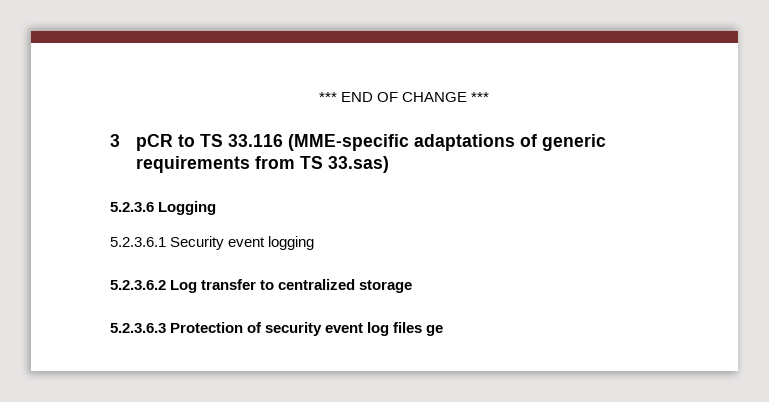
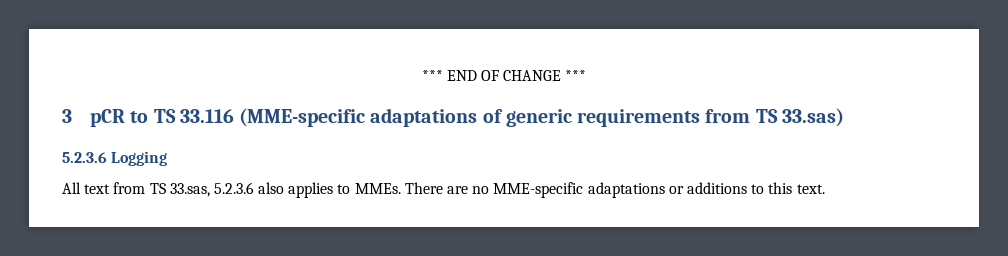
- 5.2.3.6.1 Security event logging
- 5.2.3.6.2 Log transfer to centralized storage
- 5.2.3.6.3 Protection of security event log files ge
+ All text from TS 33.sas, 5.2.3.6 also applies to MMEs. There are no MME-specific adaptations or additions to this text.

